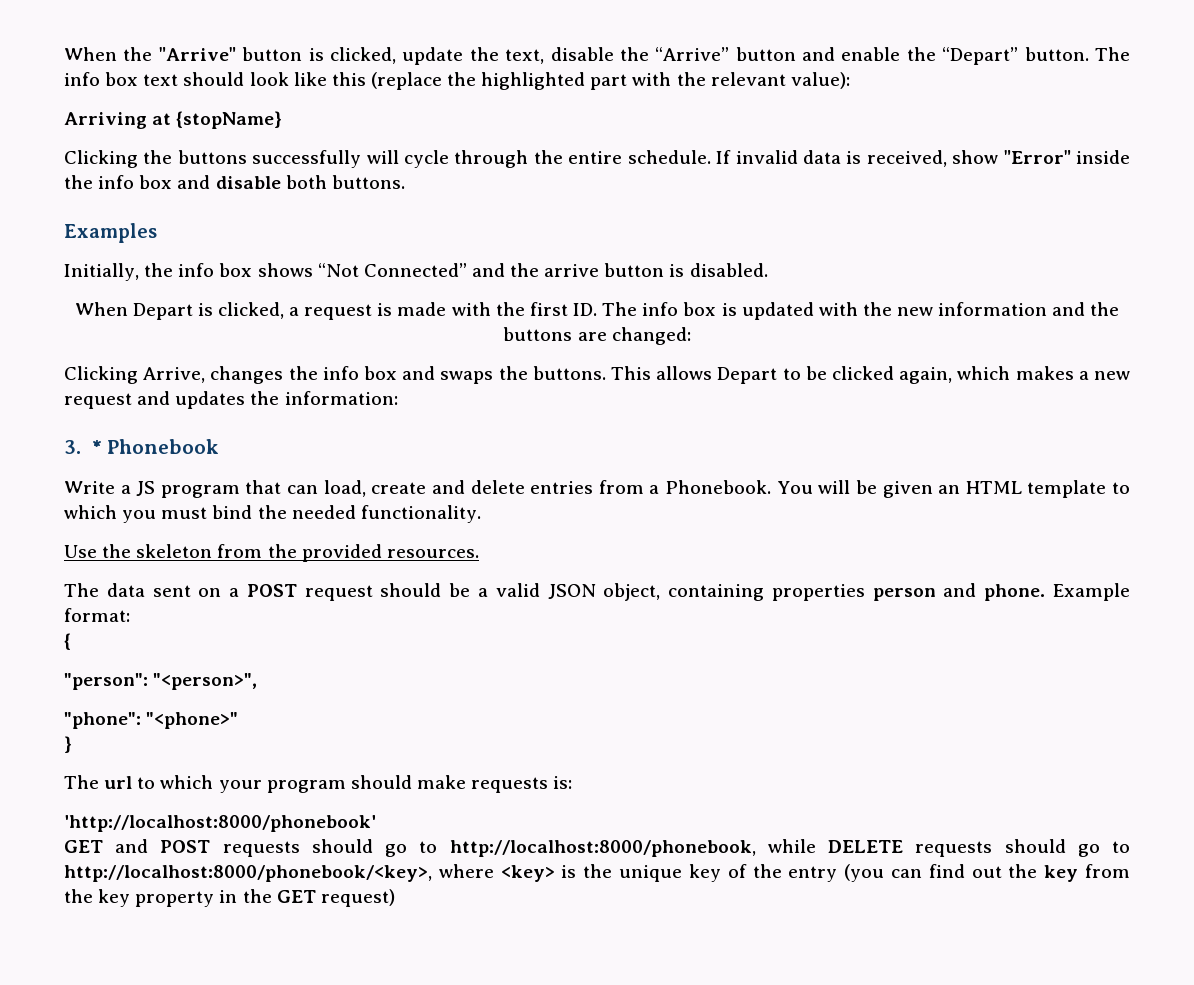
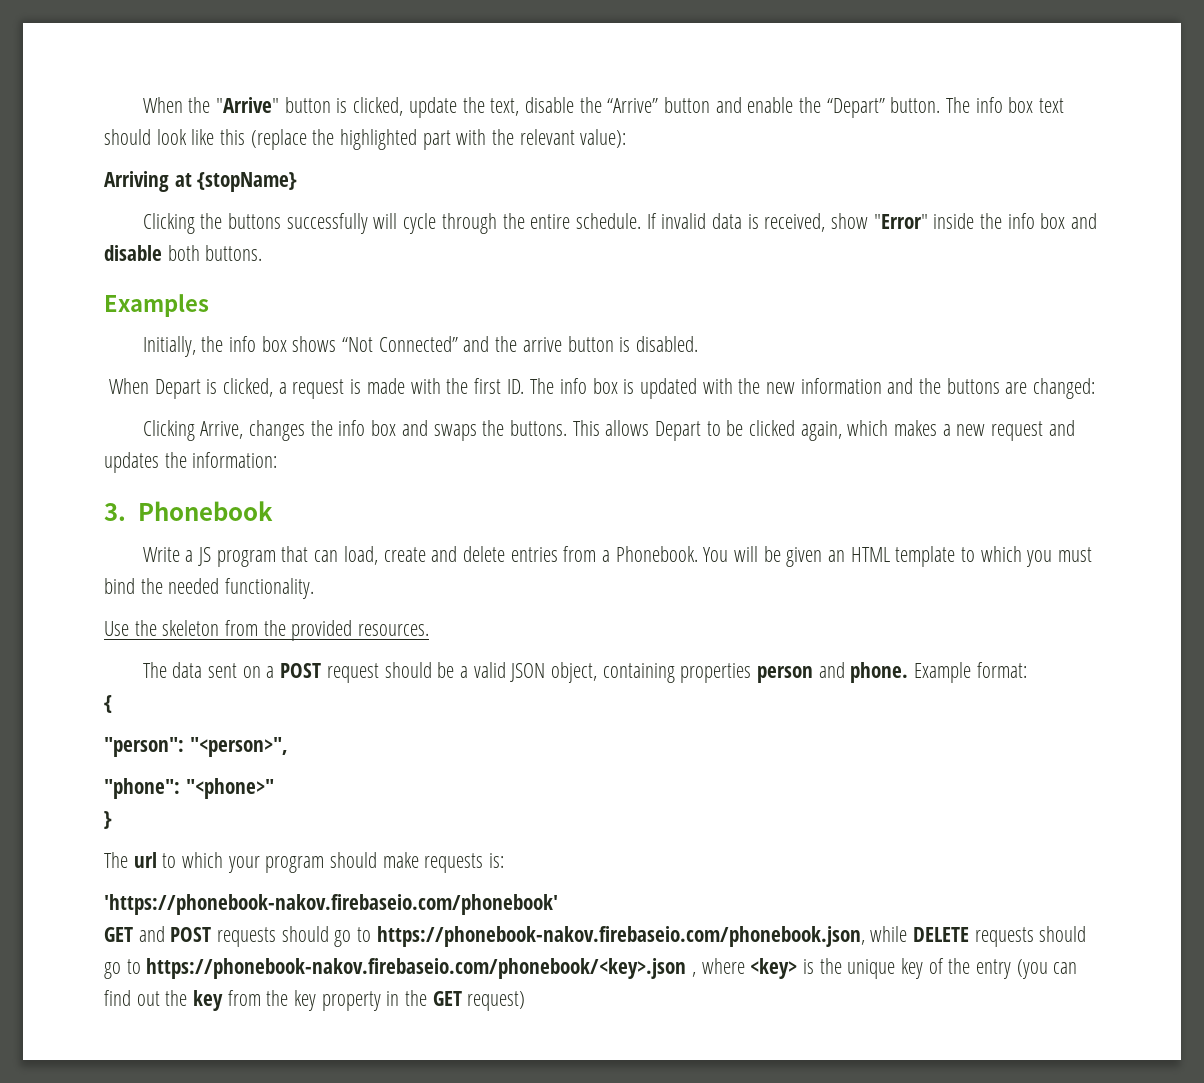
- 3. * Phonebook
+ 3. Phonebook
- 'http://localhost:8000/phonebook'
+ 'https://phonebook-nakov.firebaseio.com/phonebook'
- GET and POST requests should go to http://localhost:8000/phonebook, while DELETE requests should go to http://localhost:8000/phonebook/<key>, where <key> is the unique key of the entry (you can find out the key from the key property in the GET request)
+ GET and POST requests should go to https://phonebook-nakov.firebaseio.com/phonebook.json, while DELETE requests should go to https://phonebook-nakov.firebaseio.com/phonebook/<key>.json , where <key> is the unique key of the entry (you can find out the key from the key property in the GET request)

